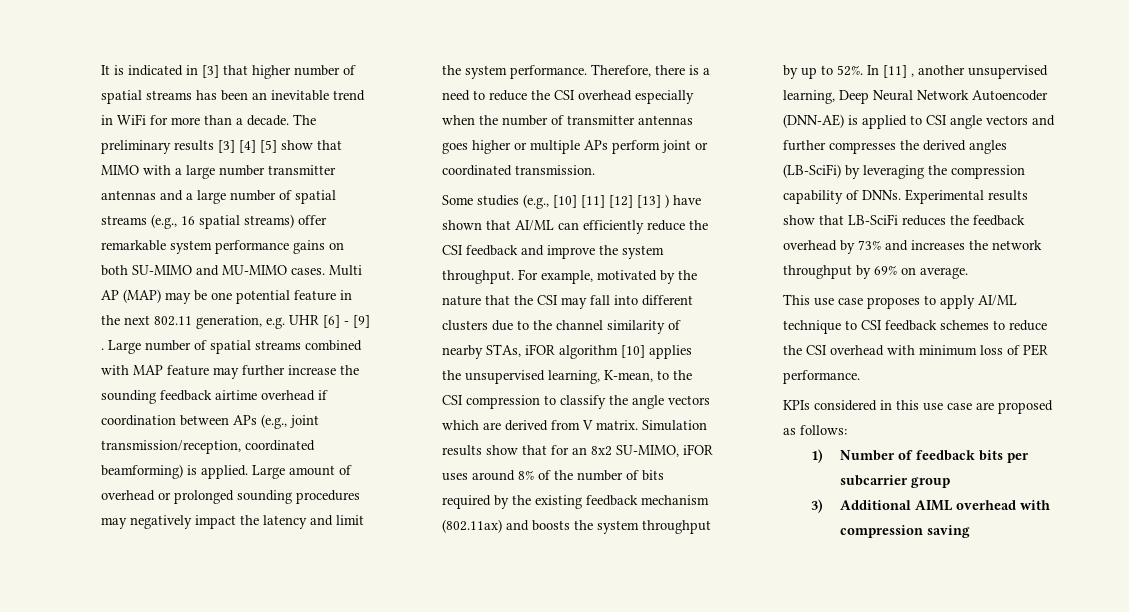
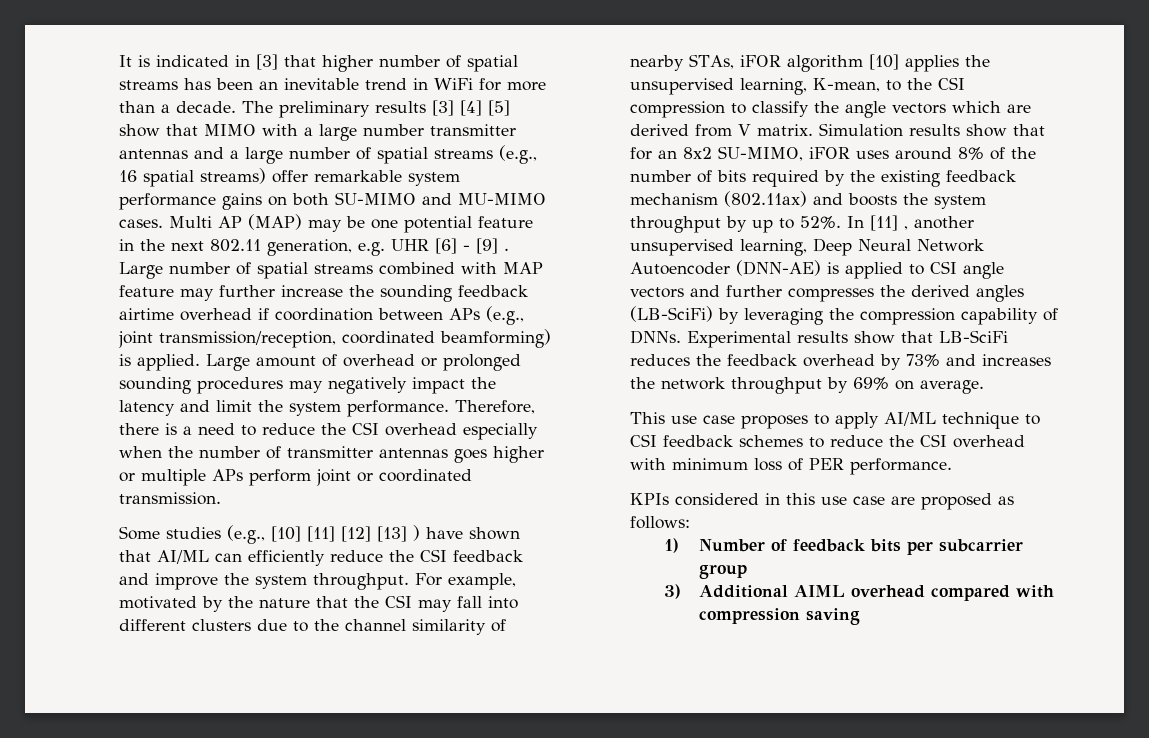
- 3) Additional AIML overhead with compression saving
+ 3) Additional AIML overhead compared with compression saving

